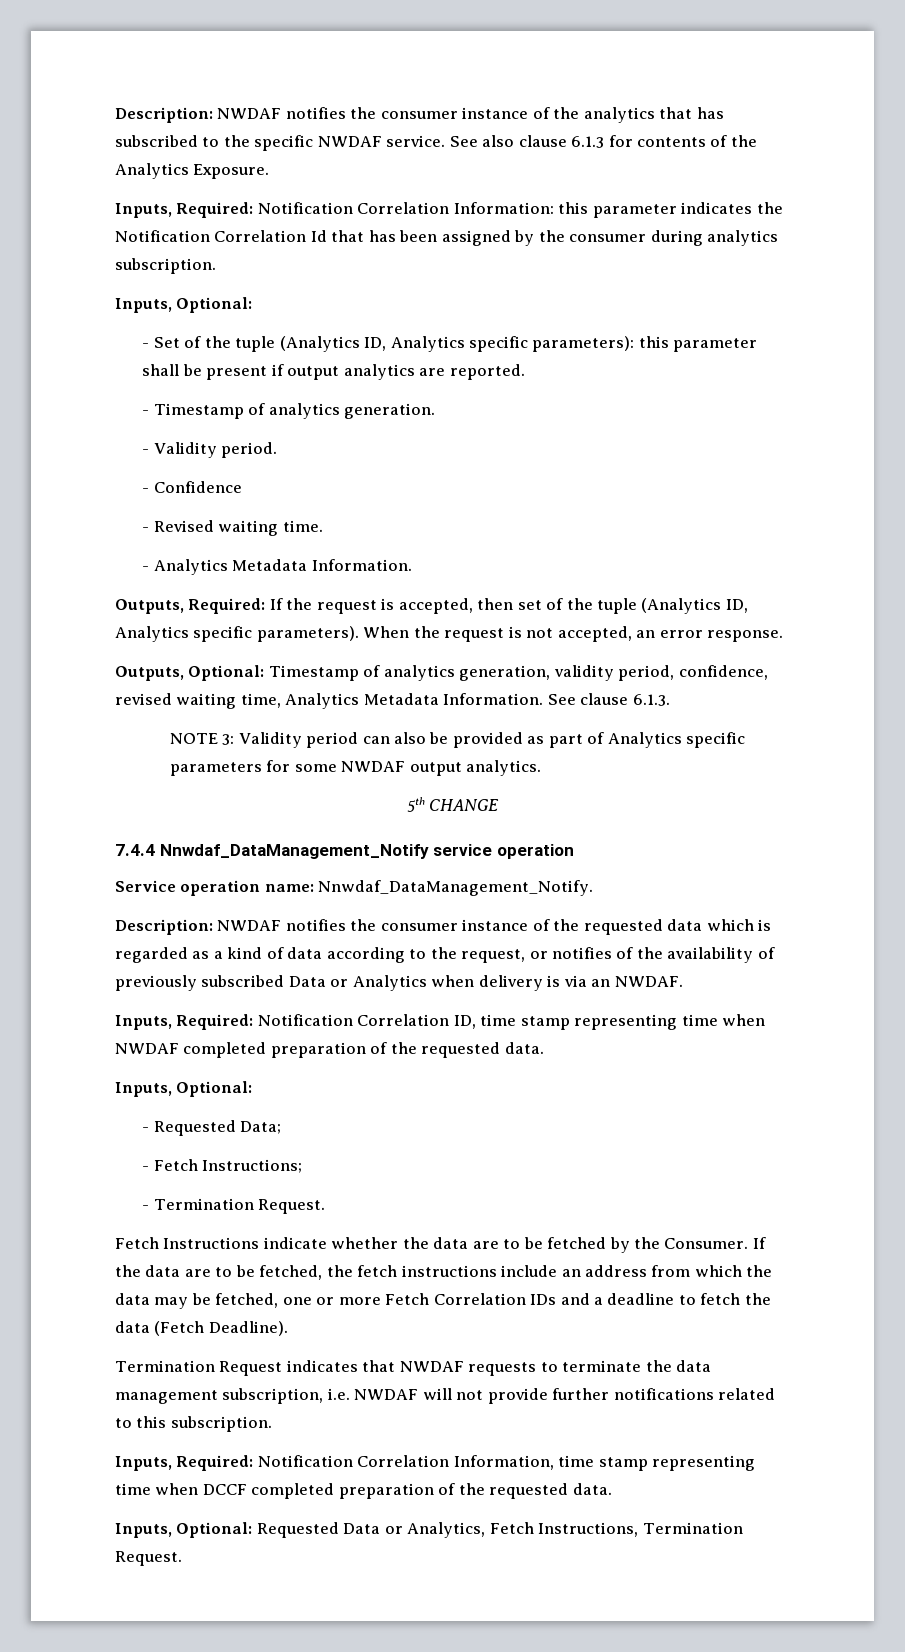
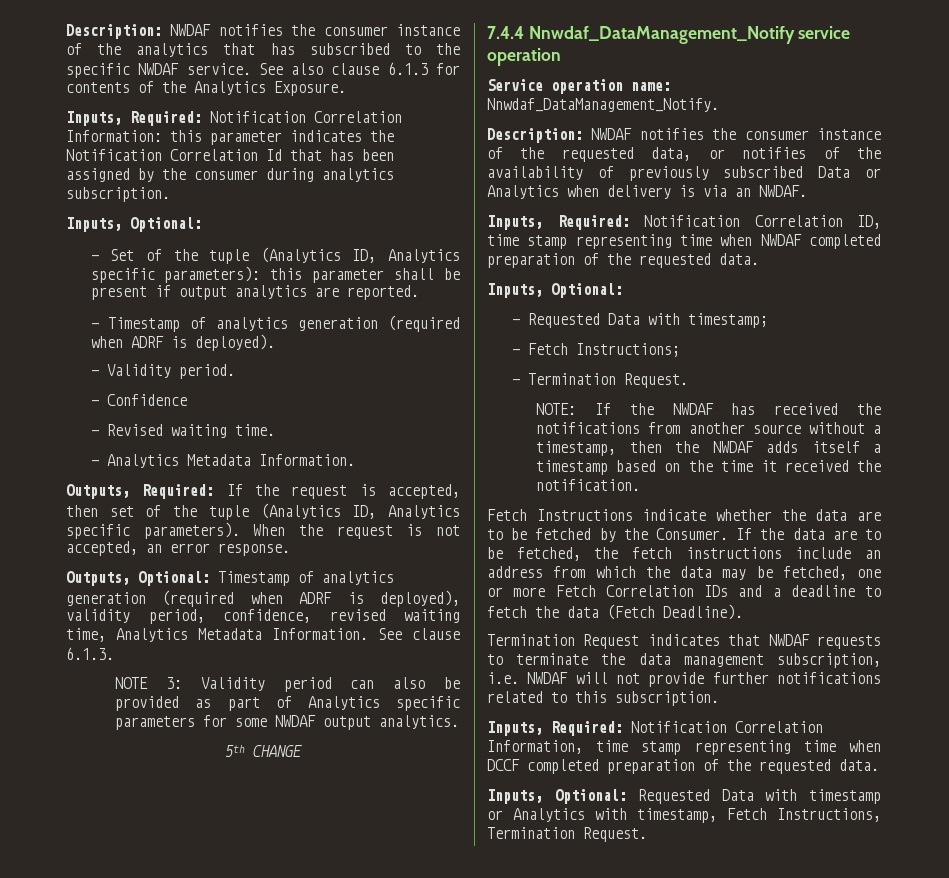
- - Timestamp of analytics generation.
+ - Timestamp of analytics generation (required when ADRF is deployed).
- Outputs, Optional: Timestamp of analytics generation, validity period, confidence, revised waiting time, Analytics Metadata Information.
+ Outputs, Optional: Timestamp of analytics generation (required when ADRF is deployed), validity period, confidence, revised waiting time, Analytics Metadata Information.
- Description: NWDAF notifies the consumer instance of the requested data which is regarded as a kind of data according to the request, or notifies of the availability of previously subscribed Data or Analytics when delivery is via an NWDAF.
+ Description: NWDAF notifies the consumer instance of the requested data, or notifies of the availability of previously subscribed Data or Analytics when delivery is via an NWDAF.
- - Requested Data;
+ - Requested Data with timestamp;
+ NOTE: If the NWDAF has received the notifications from another source without a timestamp, then the NWDAF adds itself a timestamp based on the time it received the notification.
- Inputs, Optional: Requested Data or Analytics, Fetch Instructions, Termination Request.
+ Inputs, Optional: Requested Data with timestamp or Analytics with timestamp, Fetch Instructions, Termination Request.

